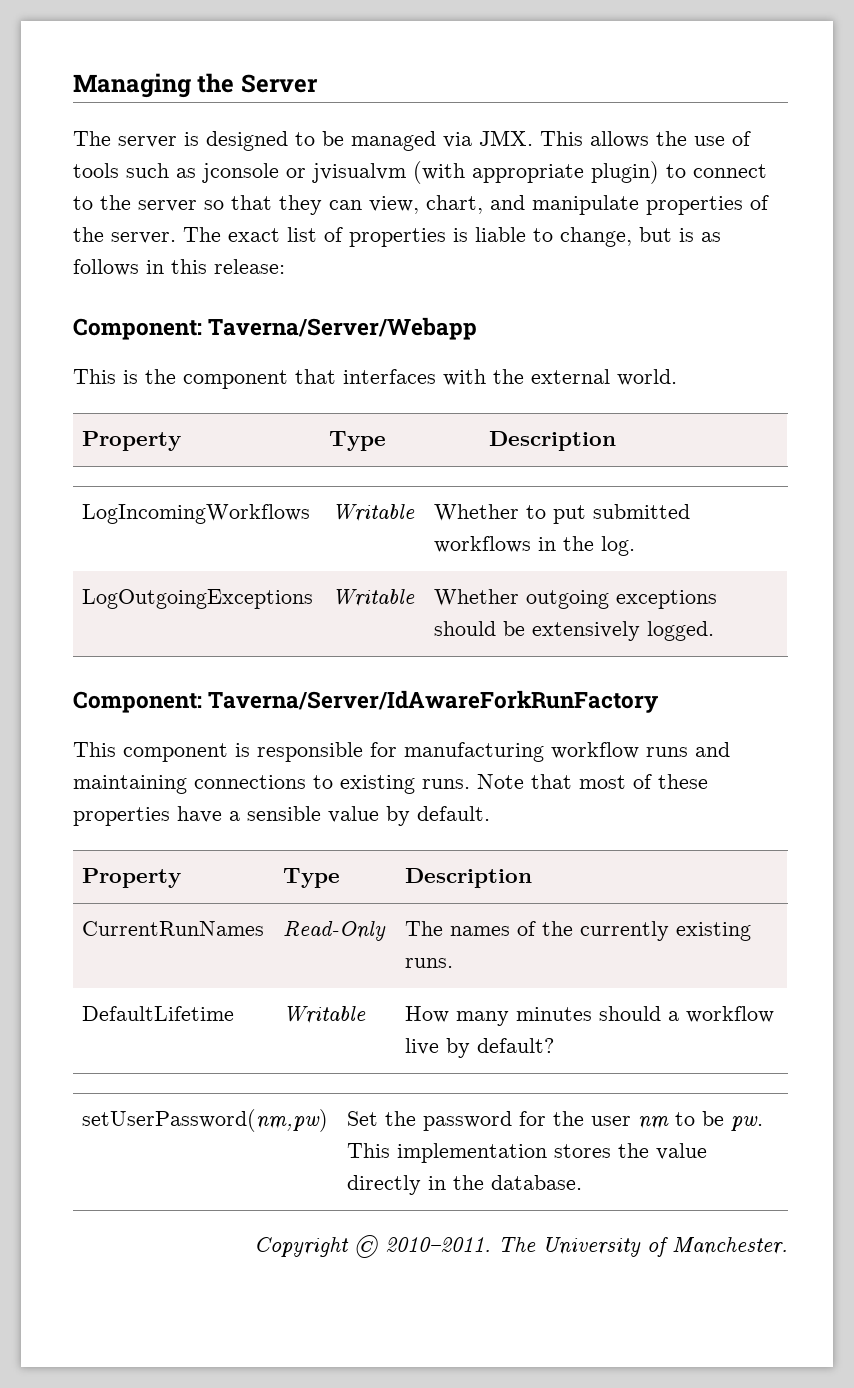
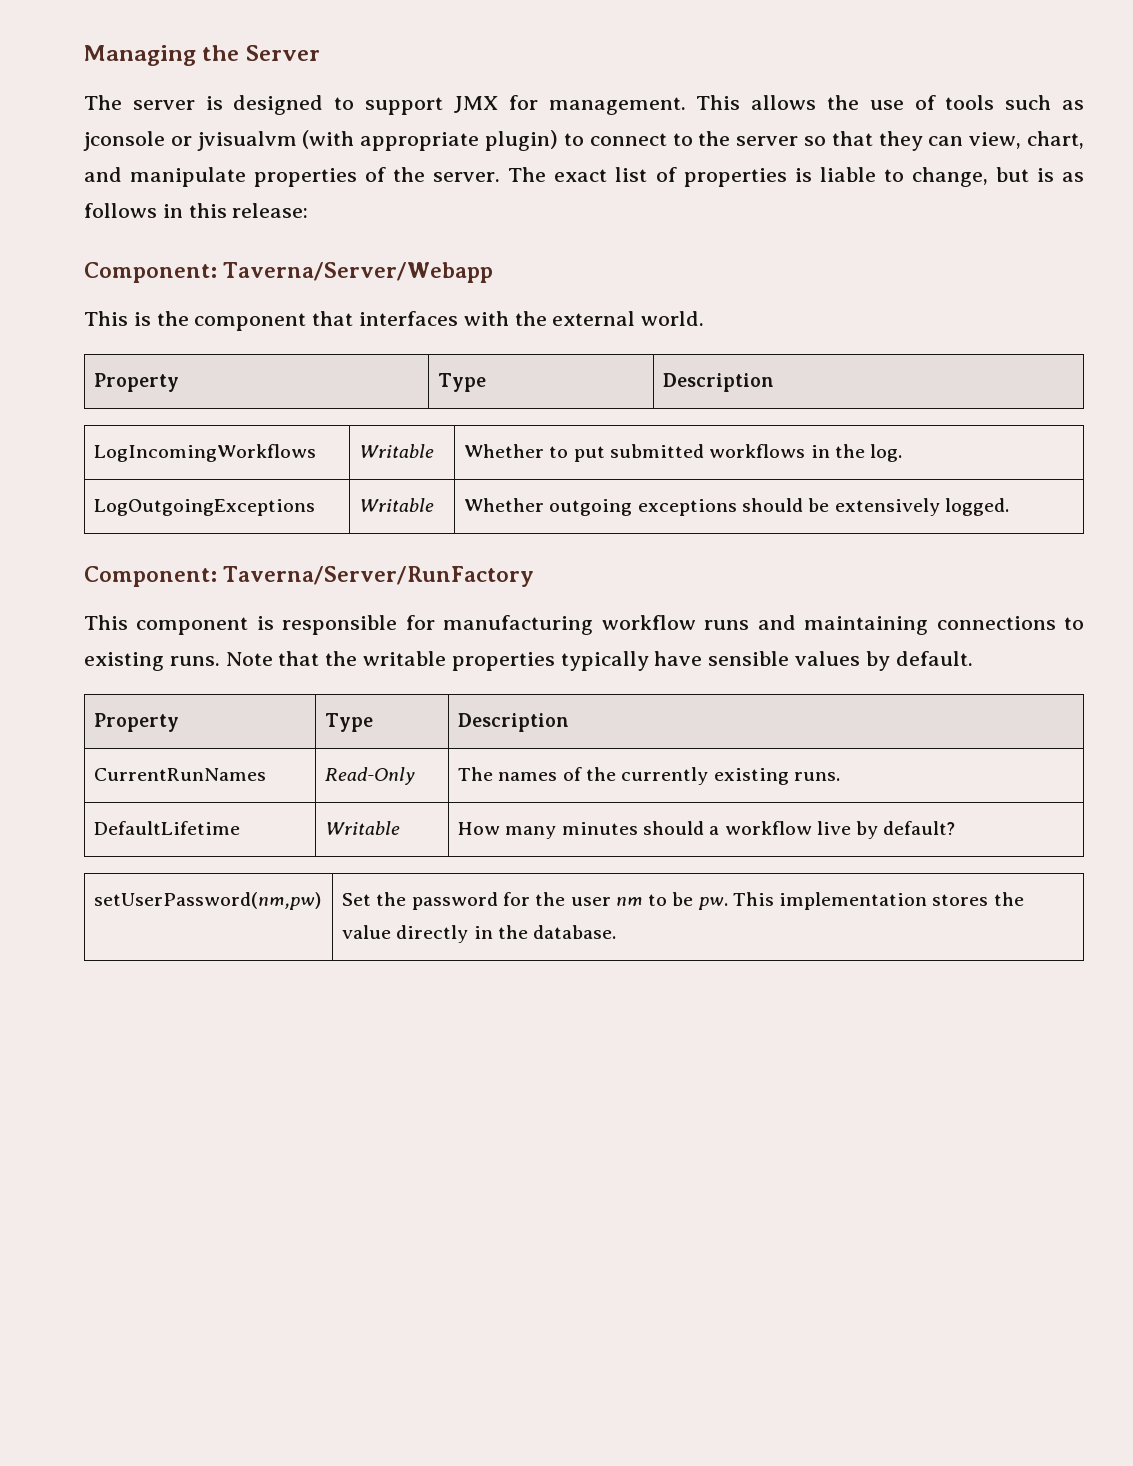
- The server is designed to be managed via JMX. This allows the use of tools such as jconsole or jvisualvm (with appropriate plugin) to connect to the server so that they can view, chart, and manipulate properties of the server.
+ The server is designed to support JMX for management. This allows the use of tools such as jconsole or jvisualvm (with appropriate plugin) to connect to the server so that they can view, chart, and manipulate properties of the server.
- Component: Taverna/Server/IdAwareForkRunFactory
+ Component: Taverna/Server/RunFactory
- Note that most of these properties have a sensible value by default.
+ Note that the writable properties typically have sensible values by default.
- Copyright © 2010–2011. The University of Manchester.

